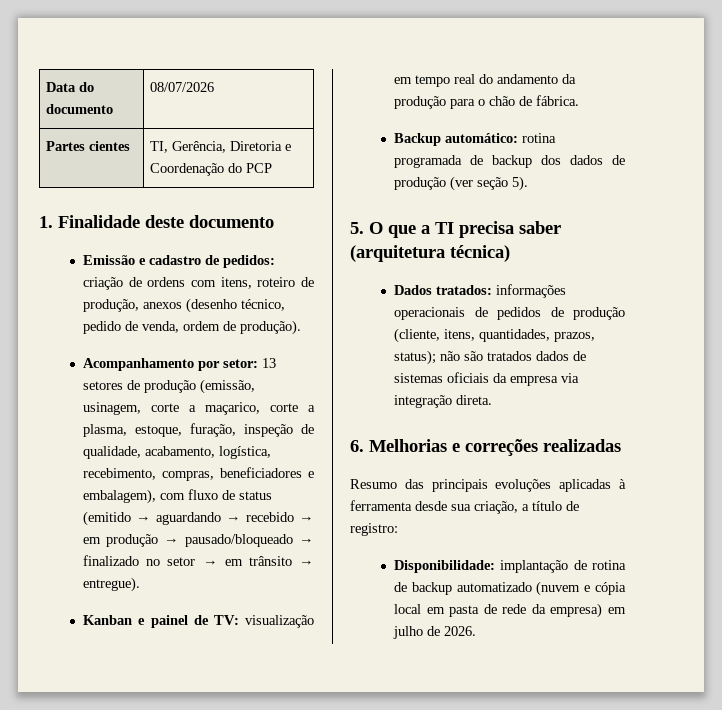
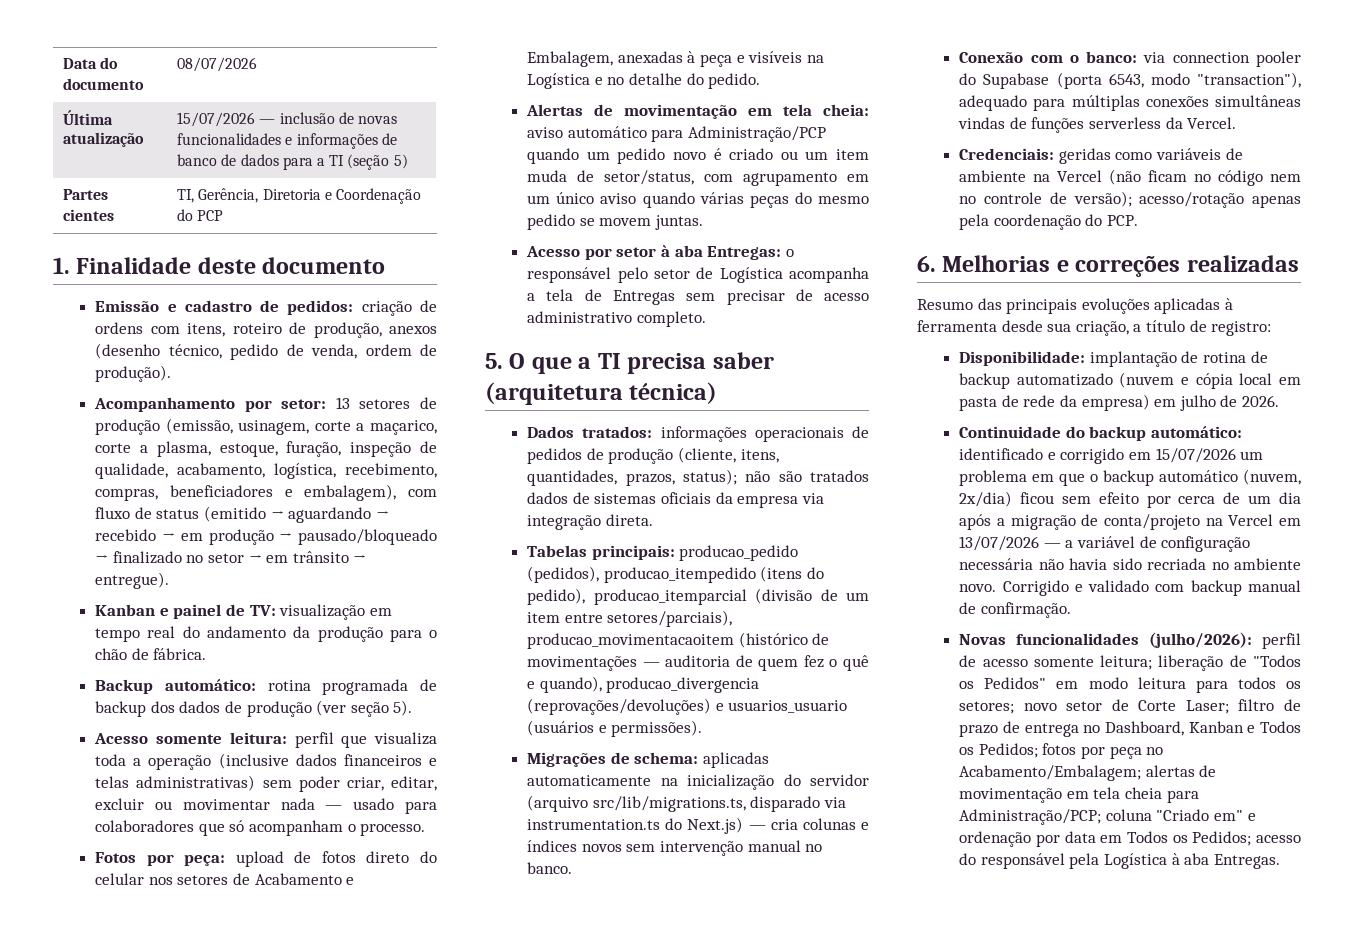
+ Última atualização | 15/07/2026 — inclusão de novas funcionalidades e informações de banco de dados para a TI (seção 5)
+ Acesso somente leitura: perfil que visualiza toda a operação (inclusive dados financeiros e telas administrativas) sem poder criar, editar, excluir ou movimentar nada — usado para colaboradores que só acompanham o processo.
+ Fotos por peça: upload de fotos direto do celular nos setores de Acabamento e Embalagem, anexadas à peça e visíveis na Logística e no detalhe do pedido.
+ Alertas de movimentação em tela cheia: aviso automático para Administração/PCP quando um pedido novo é criado ou um item muda de setor/status, com agrupamento em um único aviso quando várias peças do mesmo pedido se movem juntas.
+ Acesso por setor à aba Entregas: o responsável pelo setor de Logística acompanha a tela de Entregas sem precisar de acesso administrativo completo.
+ Tabelas principais: producao_pedido (pedidos), producao_itempedido (itens do pedido), producao_itemparcial (divisão de um item entre setores/parciais), producao_movimentacaoitem (histórico de movimentações — auditoria de quem fez o quê e quando), producao_divergencia (reprovações/devoluções) e usuarios_usuario (usuários e permissões).
+ Migrações de schema: aplicadas automaticamente na inicialização do servidor (arquivo src/lib/migrations.ts, disparado via instrumentation.ts do Next.js) — cria colunas e índices novos sem intervenção manual no banco.
+ Conexão com o banco: via connection pooler do Supabase (porta 6543, modo "transaction"), adequado para múltiplas conexões simultâneas vindas de funções serverless da Vercel.
+ Credenciais: geridas como variáveis de ambiente na Vercel (não ficam no código nem no controle de versão); acesso/rotação apenas pela coordenação do PCP.
+ Continuidade do backup automático: identificado e corrigido em 15/07/2026 um problema em que o backup automático (nuvem, 2x/dia) ficou sem efeito por cerca de um dia após a migração de conta/projeto na Vercel em 13/07/2026 — a variável de configuração necessária não havia sido recriada no ambiente novo. Corrigido e validado com backup manual de confirmação.
+ Novas funcionalidades (julho/2026): perfil de acesso somente leitura; liberação de "Todos os Pedidos" em modo leitura para todos os setores; novo setor de Corte Laser; filtro de prazo de entrega no Dashboard, Kanban e Todos os Pedidos; fotos por peça no Acabamento/Embalagem; alertas de movimentação em tela cheia para Administração/PCP; coluna "Criado em" e ordenação por data em Todos os Pedidos; acesso do responsável pela Logística à aba Entregas.

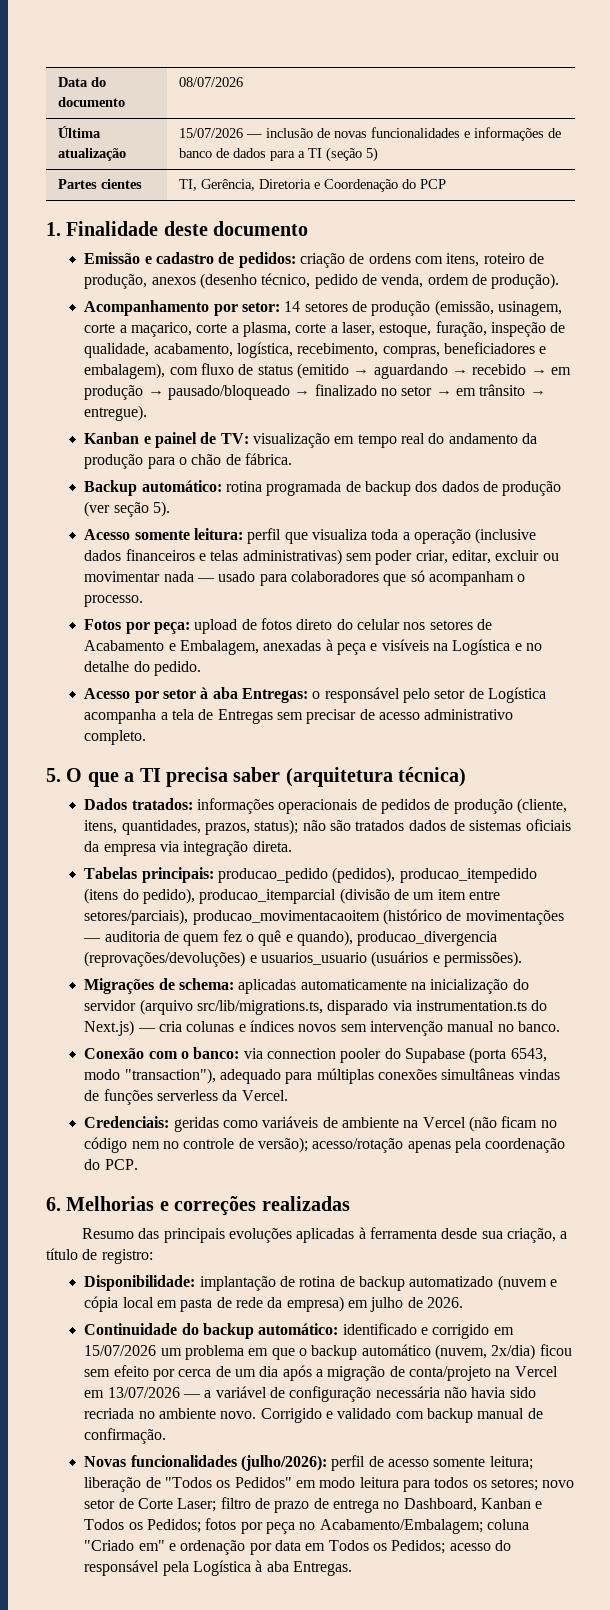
- Acompanhamento por setor: 13 setores de produção (emissão, usinagem, corte a maçarico, corte a plasma, estoque, furação, inspeção de qualidade, acabamento, logística, recebimento, compras, beneficiadores e embalagem), com fluxo de status (emitido → aguardando → recebido → em produção → pausado/bloqueado → finalizado no setor → em trânsito → entregue).
+ Acompanhamento por setor: 14 setores de produção (emissão, usinagem, corte a maçarico, corte a plasma, corte a laser, estoque, furação, inspeção de qualidade, acabamento, logística, recebimento, compras, beneficiadores e embalagem), com fluxo de status (emitido → aguardando → recebido → em produção → pausado/bloqueado → finalizado no setor → em trânsito → entregue).
- Alertas de movimentação em tela cheia: aviso automático para Administração/PCP quando um pedido novo é criado ou um item muda de setor/status, com agrupamento em um único aviso quando várias peças do mesmo pedido se movem juntas.
- alertas de movimentação em tela cheia para Administração/PCP;

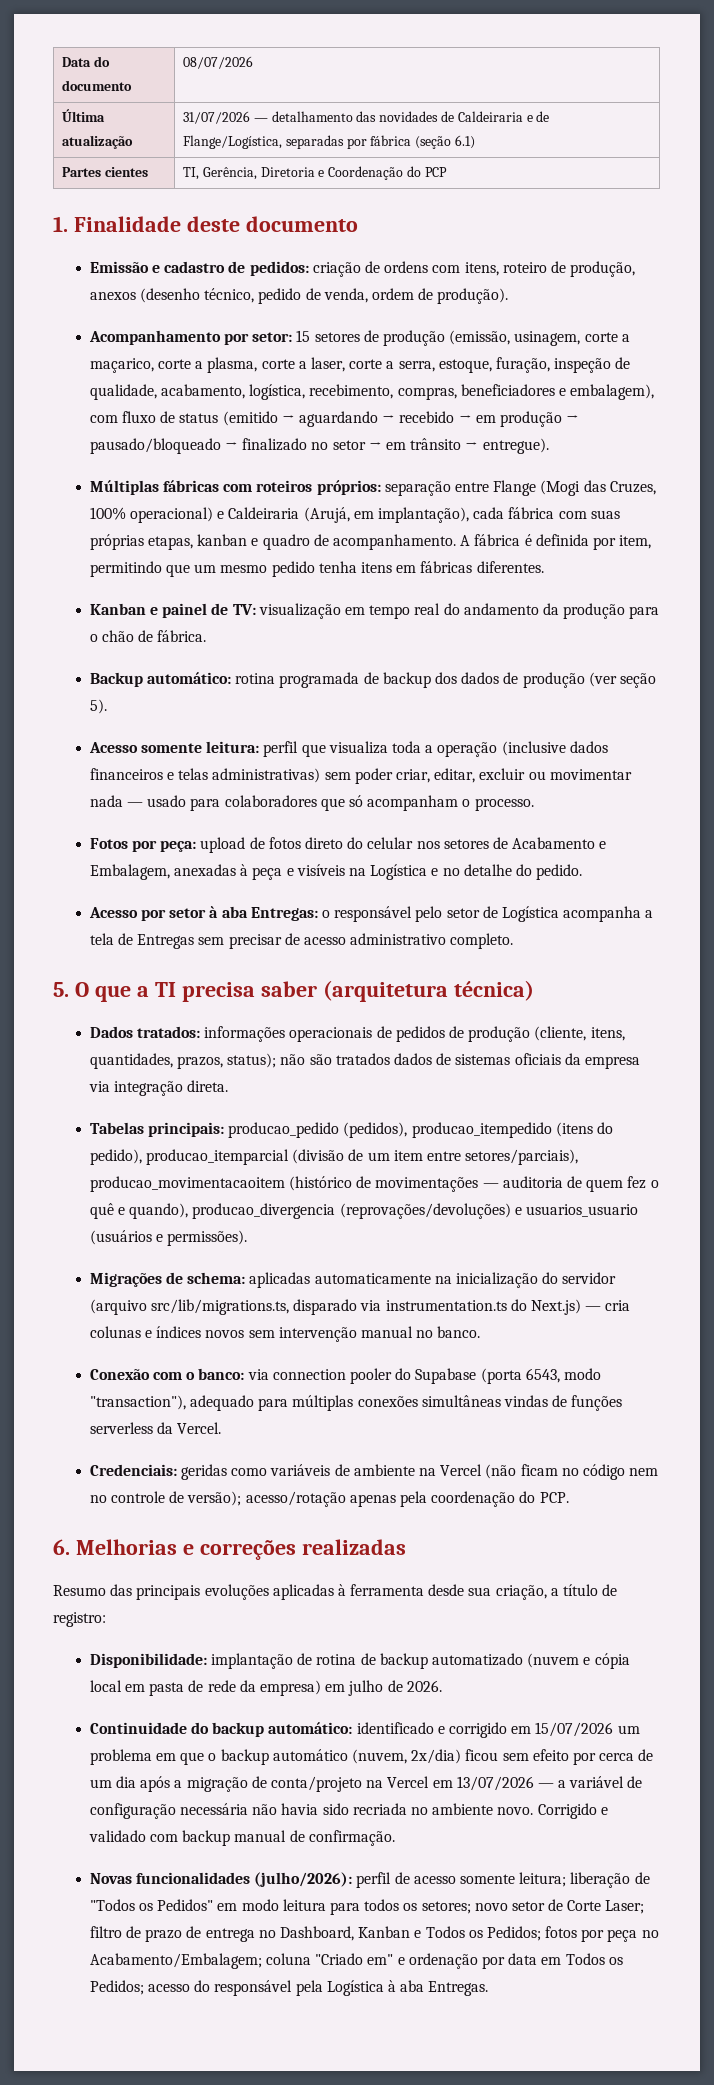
- Última atualização | 15/07/2026 — inclusão de novas funcionalidades e informações de banco de dados para a TI (seção 5)
+ Última atualização | 31/07/2026 — detalhamento das novidades de Caldeiraria e de Flange/Logística, separadas por fábrica (seção 6.1)
- Acompanhamento por setor: 14 setores de produção (emissão, usinagem, corte a maçarico, corte a plasma, corte a laser, estoque, furação, inspeção de qualidade, acabamento, logística, recebimento, compras, beneficiadores e embalagem), com fluxo de status (emitido → aguardando → recebido → em produção → pausado/bloqueado → finalizado no setor → em trânsito → entregue).
+ Acompanhamento por setor: 15 setores de produção (emissão, usinagem, corte a maçarico, corte a plasma, corte a laser, corte a serra, estoque, furação, inspeção de qualidade, acabamento, logística, recebimento, compras, beneficiadores e embalagem), com fluxo de status (emitido → aguardando → recebido → em produção → pausado/bloqueado → finalizado no setor → em trânsito → entregue).
+ Múltiplas fábricas com roteiros próprios: separação entre Flange (Mogi das Cruzes, 100% operacional) e Caldeiraria (Arujá, em implantação), cada fábrica com suas próprias etapas, kanban e quadro de acompanhamento. A fábrica é definida por item, permitindo que um mesmo pedido tenha itens em fábricas diferentes.

